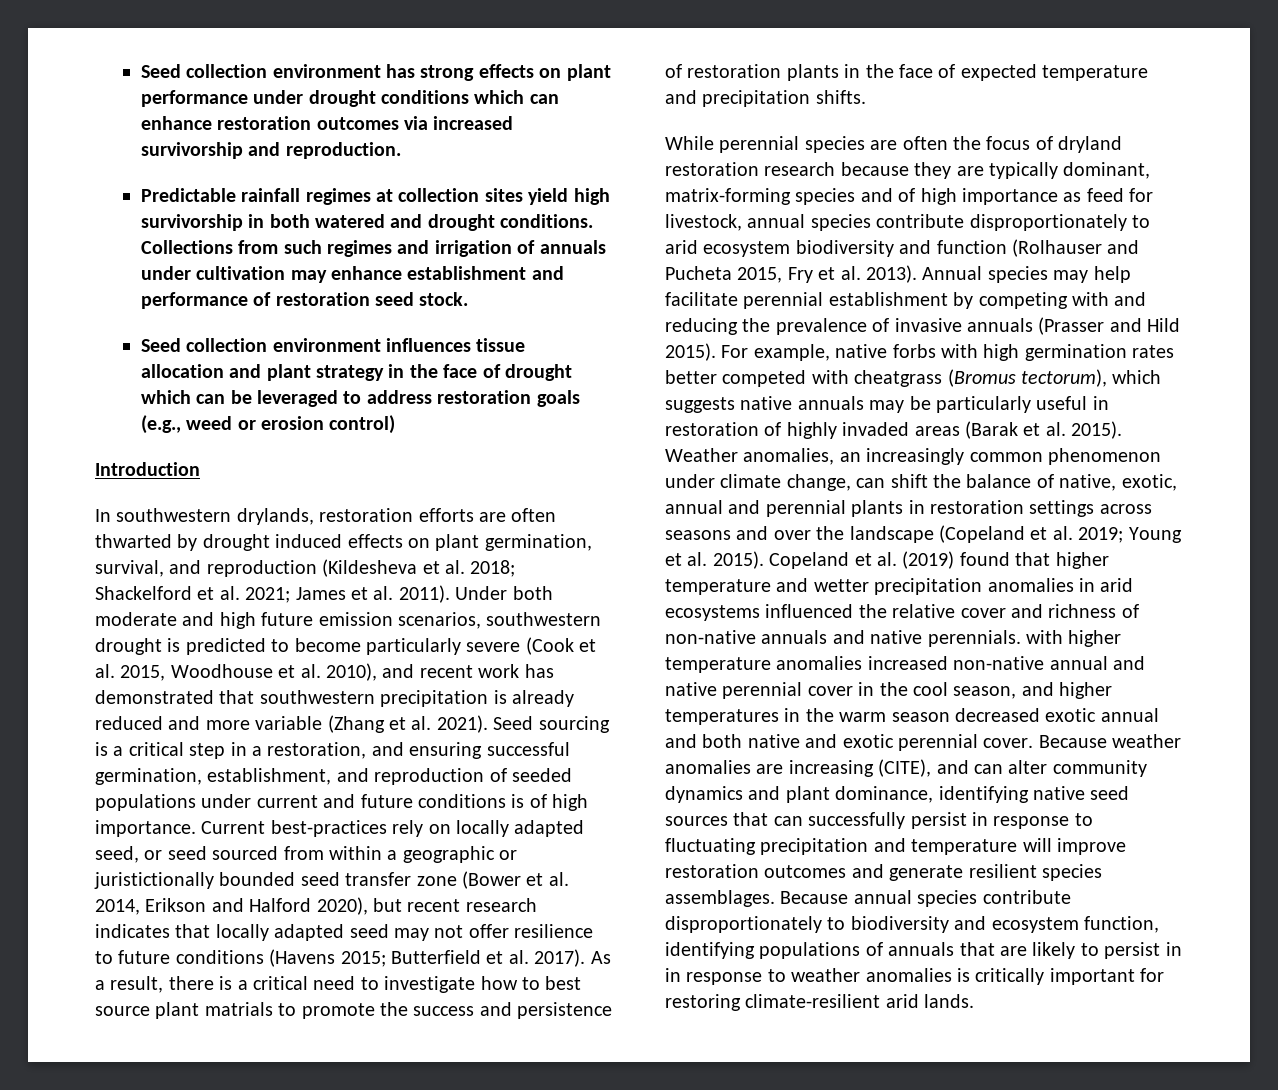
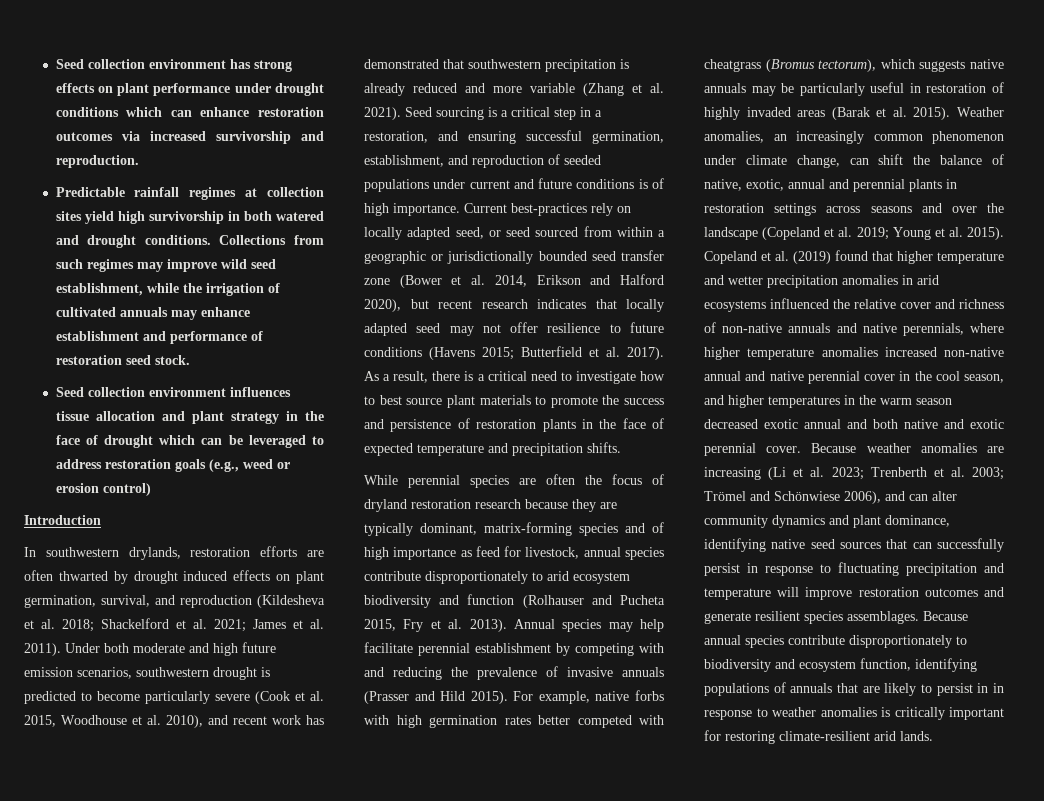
- Collections from such regimes and irrigation of annuals under cultivation may enhance establishment and performance of restoration seed stock.
+ Collections from such regimes may improve wild seed establishment, while the irrigation of cultivated annuals may enhance establishment and performance of restoration seed stock.
- Current best-practices rely on locally adapted seed, or seed sourced from within a geographic or juristictionally bounded seed transfer zone (Bower et al. 2014, Erikson and Halford 2020), but recent research indicates that locally adapted seed may not offer resilience to future conditions (Havens 2015; Butterfield et al. 2017).
+ Current best-practices rely on locally adapted seed, or seed sourced from within a geographic or jurisdictionally bounded seed transfer zone (Bower et al. 2014, Erikson and Halford 2020), but recent research indicates that locally adapted seed may not offer resilience to future conditions (Havens 2015; Butterfield et al. 2017).
- As a result, there is a critical need to investigate how to best source plant matrials to promote the success and persistence of restoration plants in the face of expected temperature and precipitation shifts.
+ As a result, there is a critical need to investigate how to best source plant materials to promote the success and persistence of restoration plants in the face of expected temperature and precipitation shifts.
- Copeland et al. (2019) found that higher temperature and wetter precipitation anomalies in arid ecosystems influenced the relative cover and richness of non-native annuals and native perennials. with higher temperature anomalies increased non-native annual and native perennial cover in the cool season, and higher temperatures in the warm season decreased exotic annual and both native and exotic perennial cover.
+ Copeland et al. (2019) found that higher temperature and wetter precipitation anomalies in arid ecosystems influenced the relative cover and richness of non-native annuals and native perennials, where higher temperature anomalies increased non-native annual and native perennial cover in the cool season, and higher temperatures in the warm season decreased exotic annual and both native and exotic perennial cover.
- Because weather anomalies are increasing (CITE), and can alter community dynamics and plant dominance, identifying native seed sources that can successfully persist in response to fluctuating precipitation and temperature will improve restoration outcomes and generate resilient species assemblages.
+ Because weather anomalies are increasing (Li et al. 2023; Trenberth et al. 2003; Trömel and Schönwiese 2006), and can alter community dynamics and plant dominance, identifying native seed sources that can successfully persist in response to fluctuating precipitation and temperature will improve restoration outcomes and generate resilient species assemblages.

